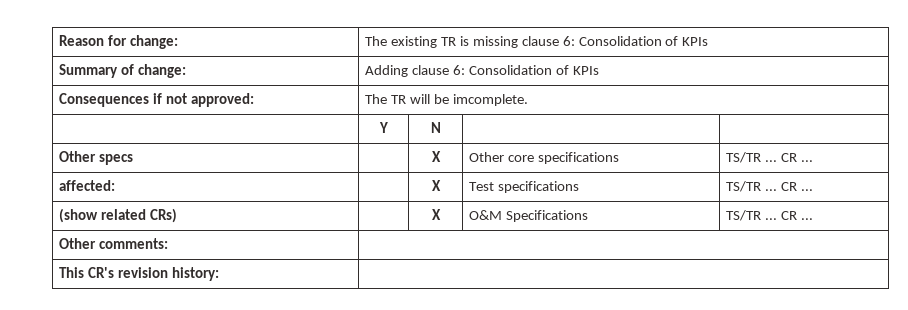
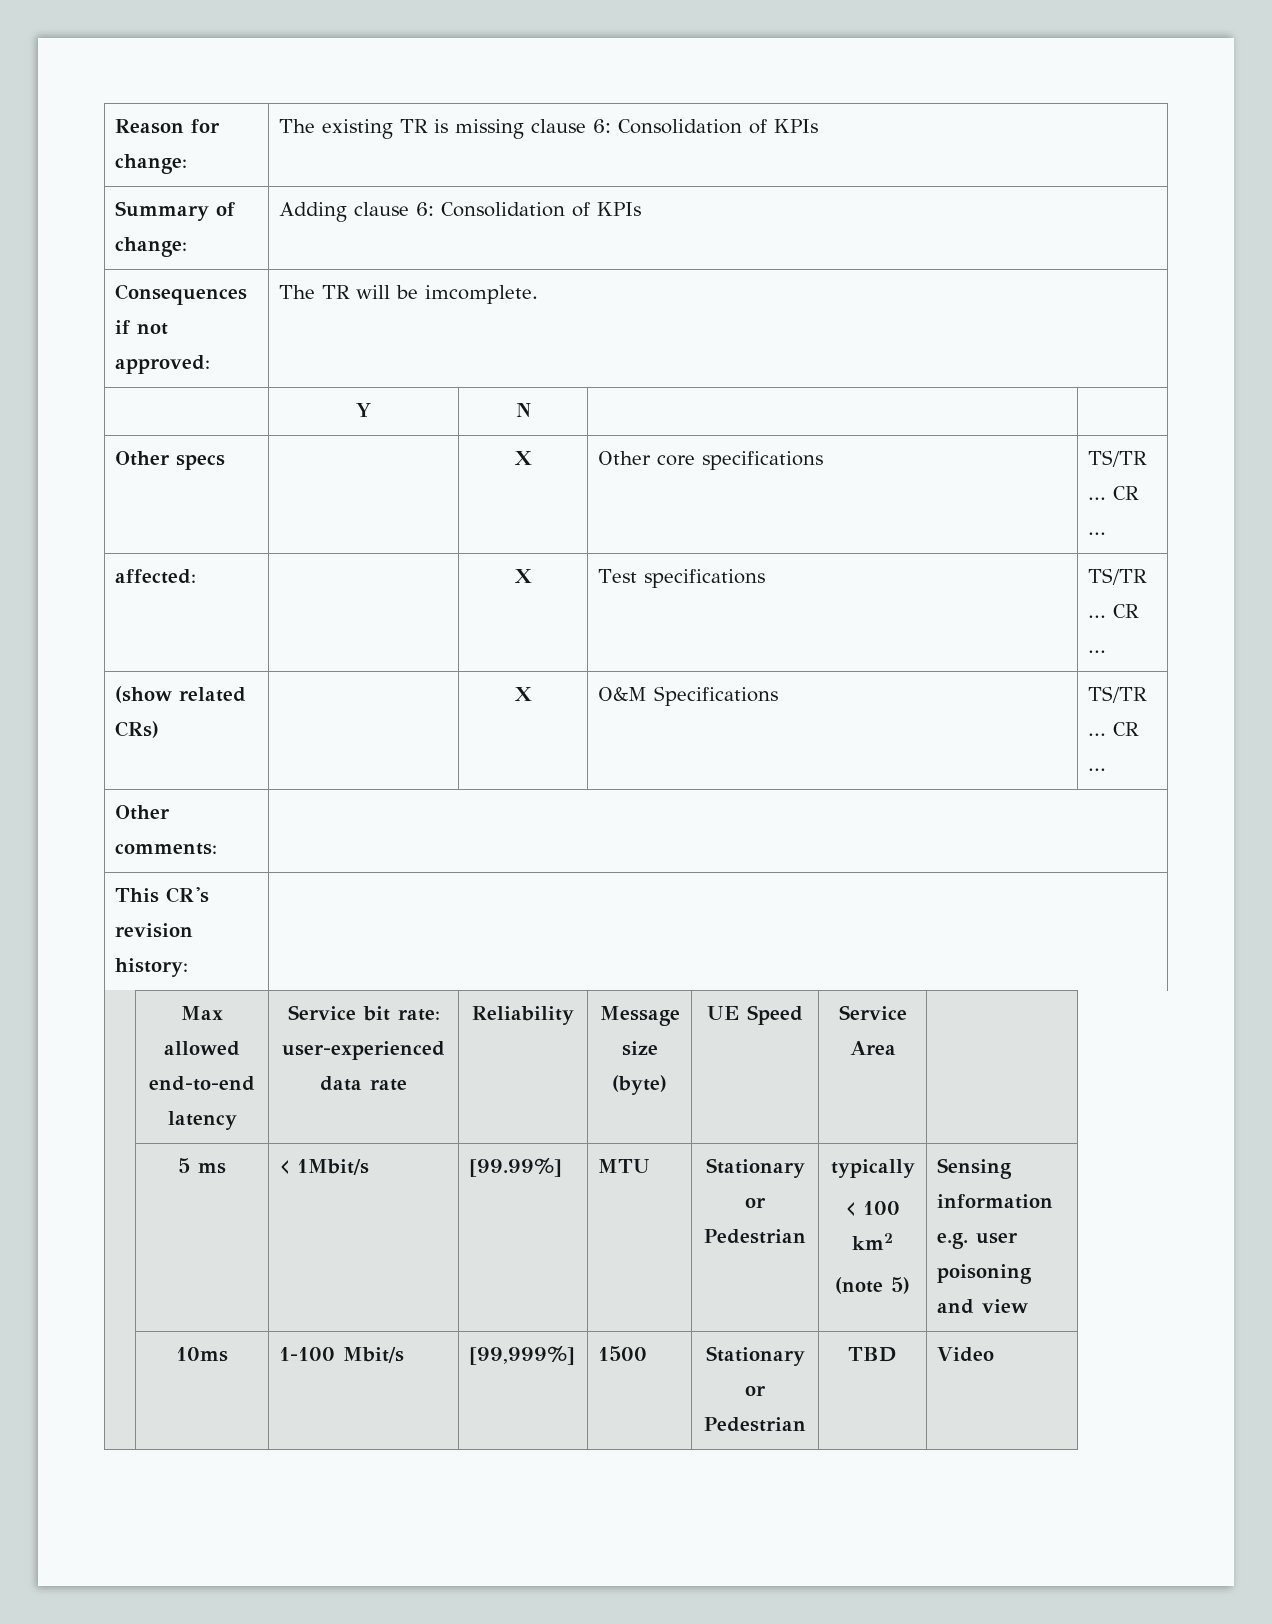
+ | Max allowed end-to-end latency | Service bit rate: user-experienced data rate | Reliability | Message size (byte) | UE Speed | Service Area |
+ | 5 ms | < 1Mbit/s | [99.99%] | MTU | Stationary or Pedestrian | typically
+ < 100 km2
+ (note 5) | Sensing information e.g. user poisoning and view
+ | 10ms | 1-100 Mbit/s | [99,999%] | 1500 | Stationary or Pedestrian | TBD | Video

